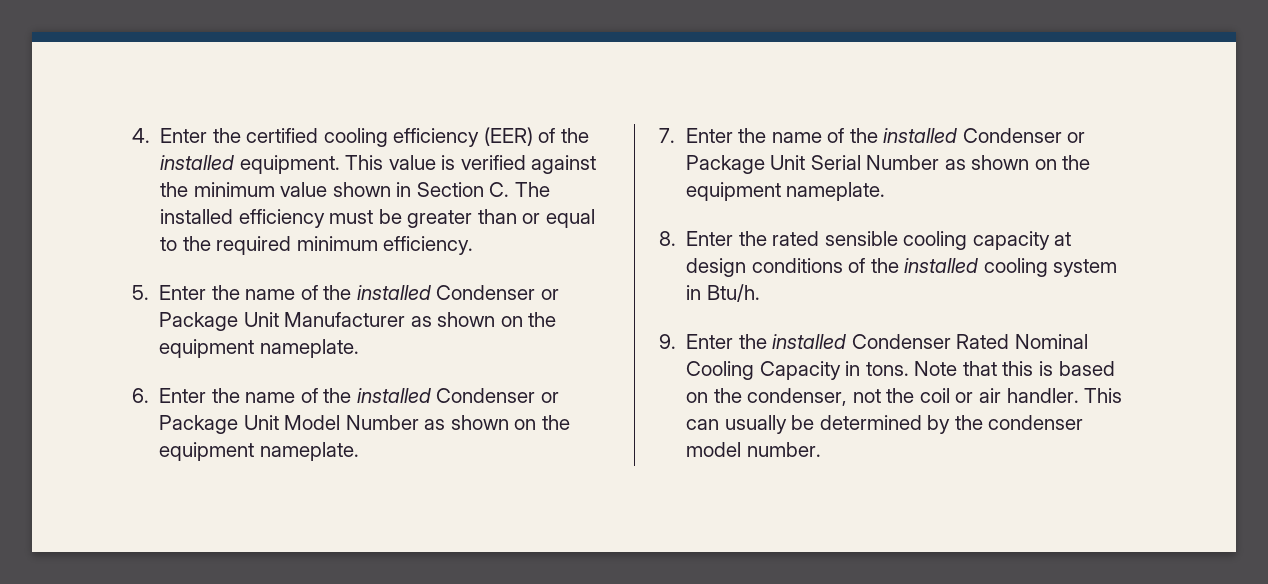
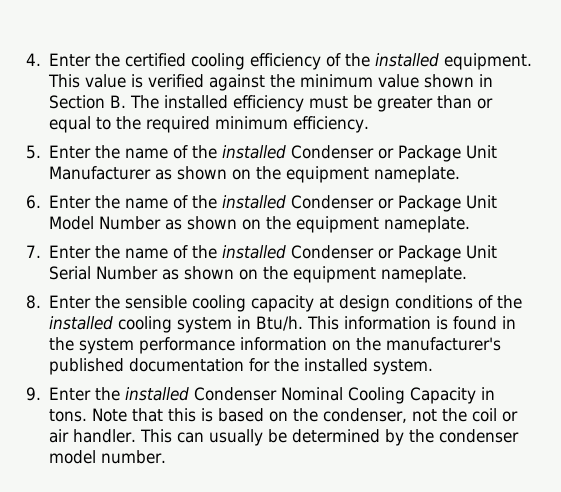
- 4. Enter the certified cooling efficiency (EER) of the installed equipment.
+ 4. Enter the certified cooling efficiency of the installed equipment.
- This value is verified against the minimum value shown in Section C. The installed efficiency must be greater than or equal to the required minimum efficiency.
+ This value is verified against the minimum value shown in Section B. The installed efficiency must be greater than or equal to the required minimum efficiency.
- 8. Enter the rated sensible cooling capacity at design conditions of the installed cooling system in Btu/h.
+ 8. Enter the sensible cooling capacity at design conditions of the installed cooling system in Btu/h. This information is found in the system performance information on the manufacturer's published documentation for the installed system.
- 9. Enter the installed Condenser Rated Nominal Cooling Capacity in tons.
+ 9. Enter the installed Condenser Nominal Cooling Capacity in tons.

